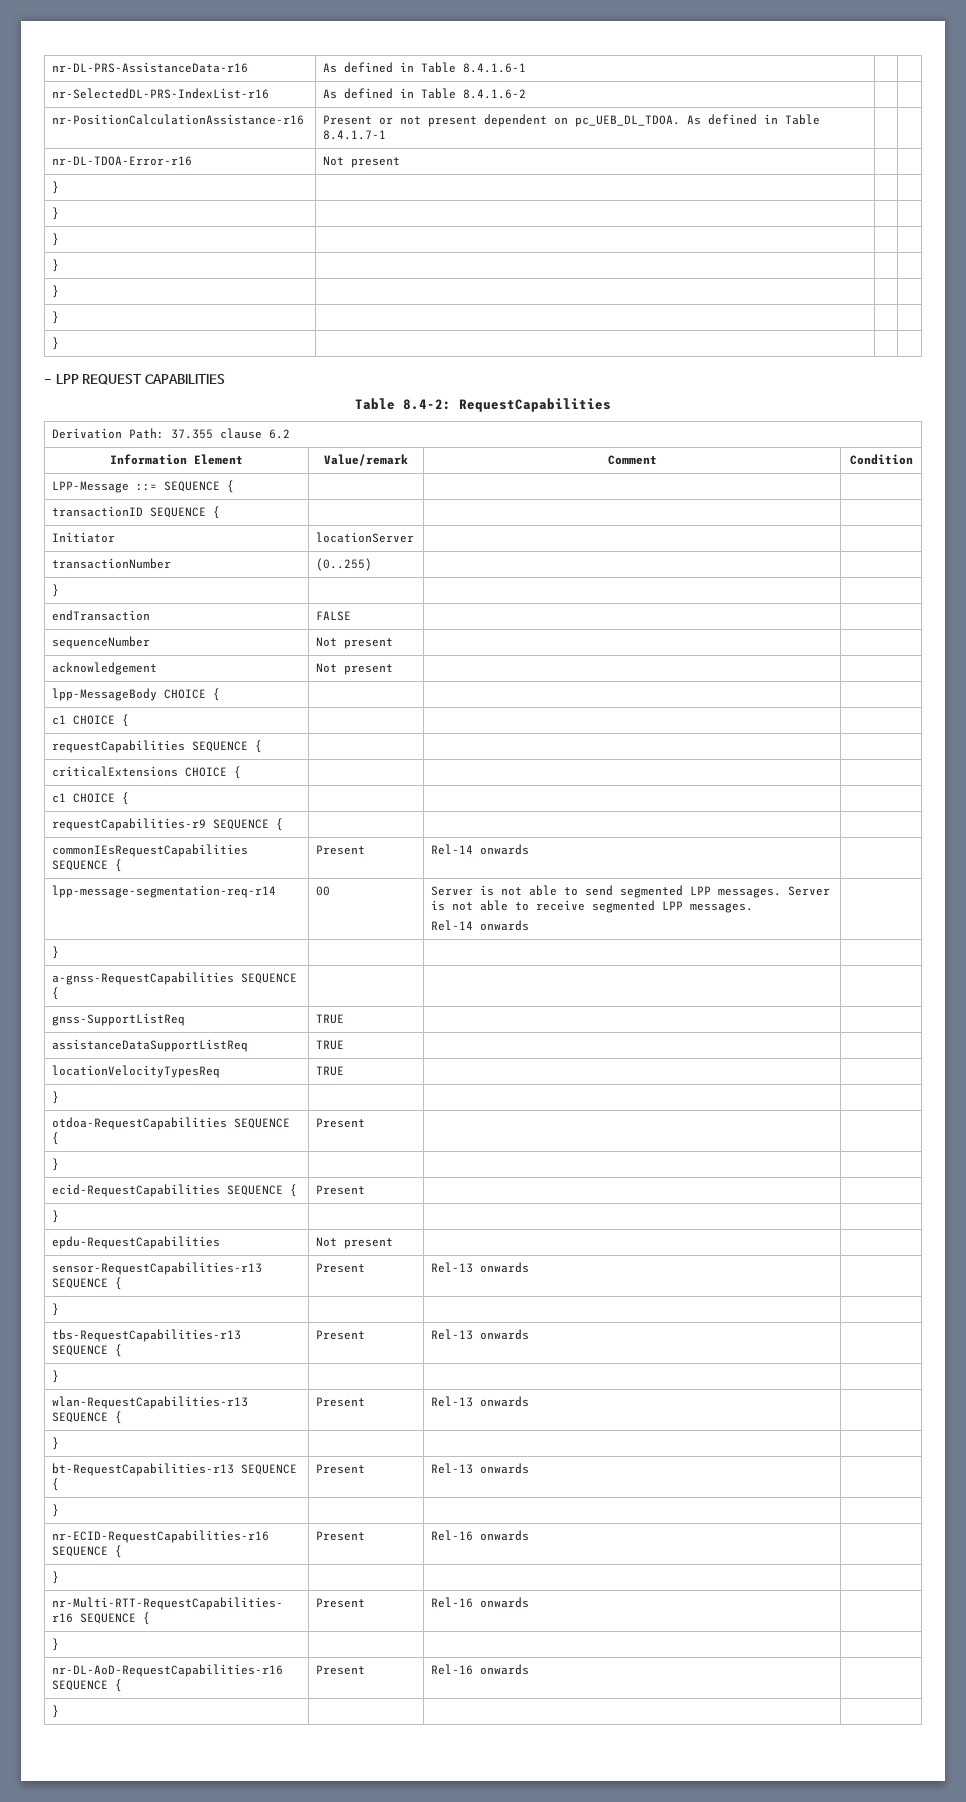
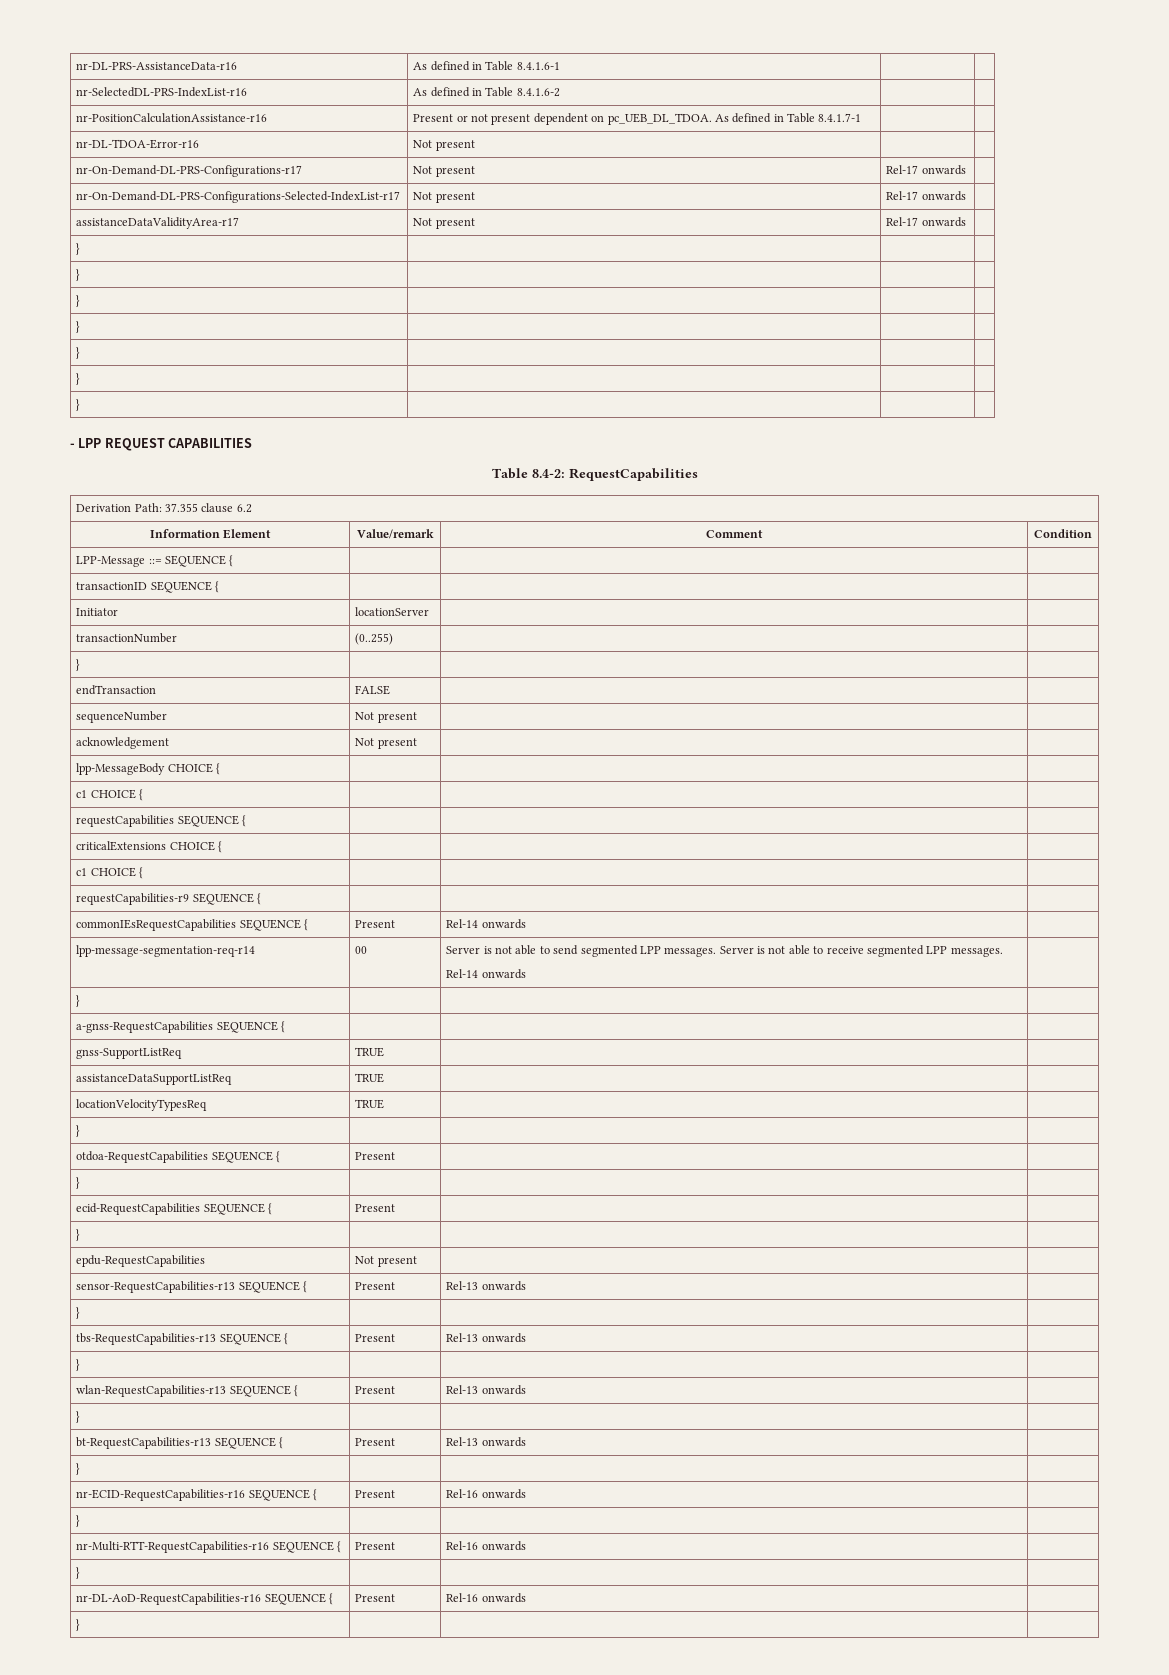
+ nr-On-Demand-DL-PRS-Configurations-r17 | Not present | Rel-17 onwards |
+ nr-On-Demand-DL-PRS-Configurations-Selected-IndexList-r17 | Not present | Rel-17 onwards |
+ assistanceDataValidityArea-r17 | Not present | Rel-17 onwards |

